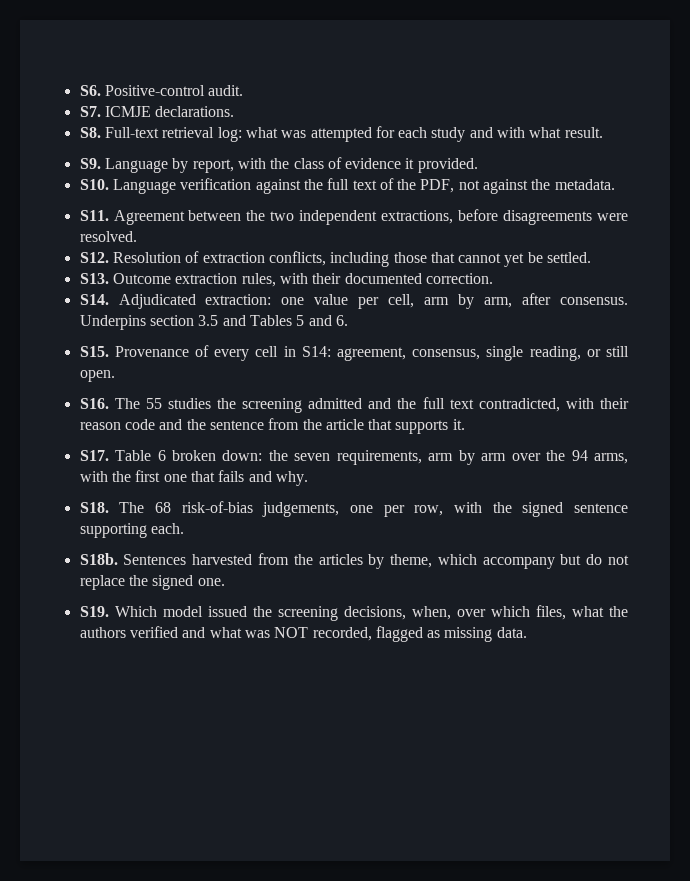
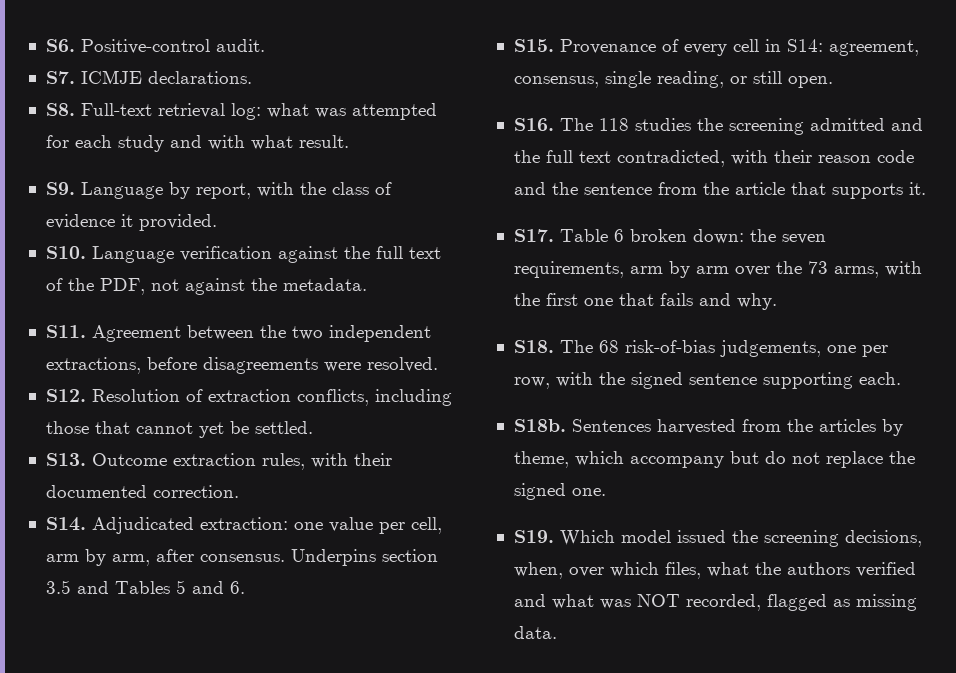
- S16. The 55 studies the screening admitted and the full text contradicted, with their reason code and the sentence from the article that supports it.
+ S16. The 118 studies the screening admitted and the full text contradicted, with their reason code and the sentence from the article that supports it.
- S17. Table 6 broken down: the seven requirements, arm by arm over the 94 arms, with the first one that fails and why.
+ S17. Table 6 broken down: the seven requirements, arm by arm over the 73 arms, with the first one that fails and why.

